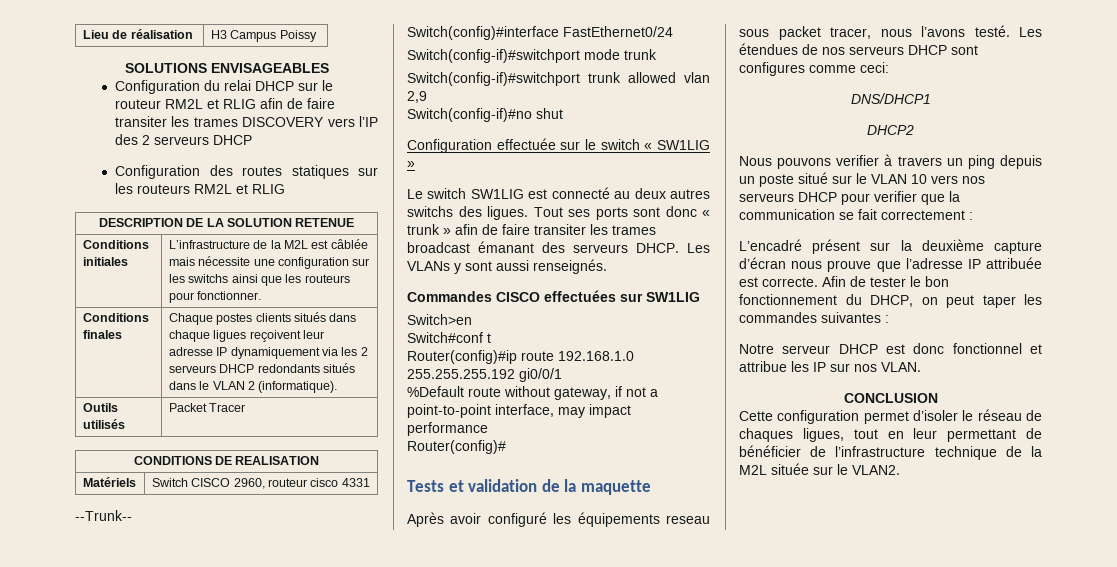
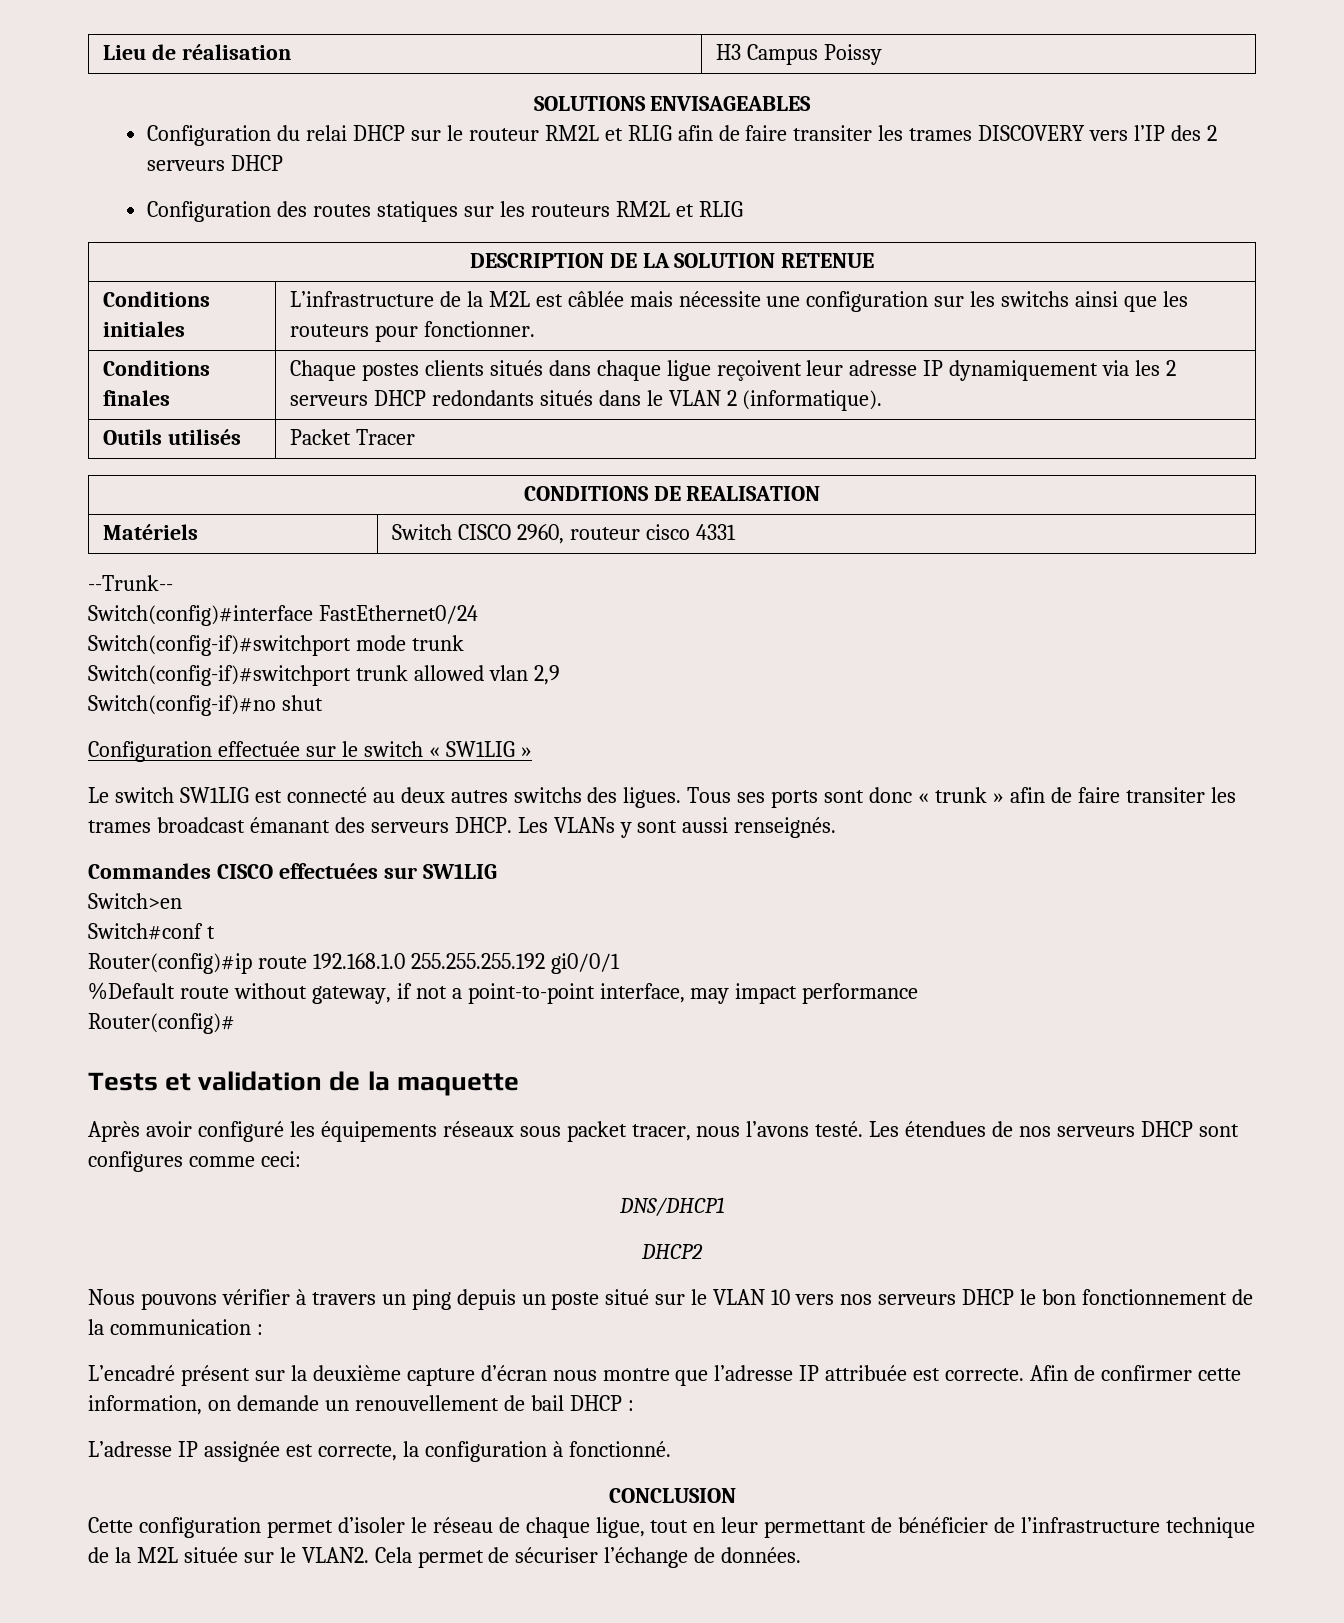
- Conditions finales | Chaque postes clients situés dans chaque ligues reçoivent leur adresse IP dynamiquement via les 2 serveurs DHCP redondants situés dans le VLAN 2 (informatique).
+ Conditions finales | Chaque postes clients situés dans chaque ligue reçoivent leur adresse IP dynamiquement via les 2 serveurs DHCP redondants situés dans le VLAN 2 (informatique).
- Tout ses ports sont donc « trunk » afin de faire transiter les trames broadcast émanant des serveurs DHCP.
+ Tous ses ports sont donc « trunk » afin de faire transiter les trames broadcast émanant des serveurs DHCP.
- Après avoir configuré les équipements reseau sous packet tracer, nous l’avons testé.
+ Après avoir configuré les équipements réseaux sous packet tracer, nous l’avons testé.
- Nous pouvons verifier à travers un ping depuis un poste situé sur le VLAN 10 vers nos serveurs DHCP pour verifier que la communication se fait correctement :
+ Nous pouvons vérifier à travers un ping depuis un poste situé sur le VLAN 10 vers nos serveurs DHCP le bon fonctionnement de la communication :
- L’encadré présent sur la deuxième capture d’écran nous prouve que l’adresse IP attribuée est correcte.
+ L’encadré présent sur la deuxième capture d’écran nous montre que l’adresse IP attribuée est correcte.
- Afin de tester le bon fonctionnement du DHCP, on peut taper les commandes suivantes :
- Notre serveur DHCP est donc fonctionnel et attribue les IP sur nos VLAN.
+ Afin de confirmer cette information, on demande un renouvellement de bail DHCP :
+ L’adresse IP assignée est correcte, la configuration à fonctionné.
- Cette configuration permet d’isoler le réseau de chaques ligues, tout en leur permettant de bénéficier de l’infrastructure technique de la M2L située sur le VLAN2.
+ Cette configuration permet d’isoler le réseau de chaque ligue, tout en leur permettant de bénéficier de l’infrastructure technique de la M2L située sur le VLAN2.
+ Cela permet de sécuriser l’échange de données.

